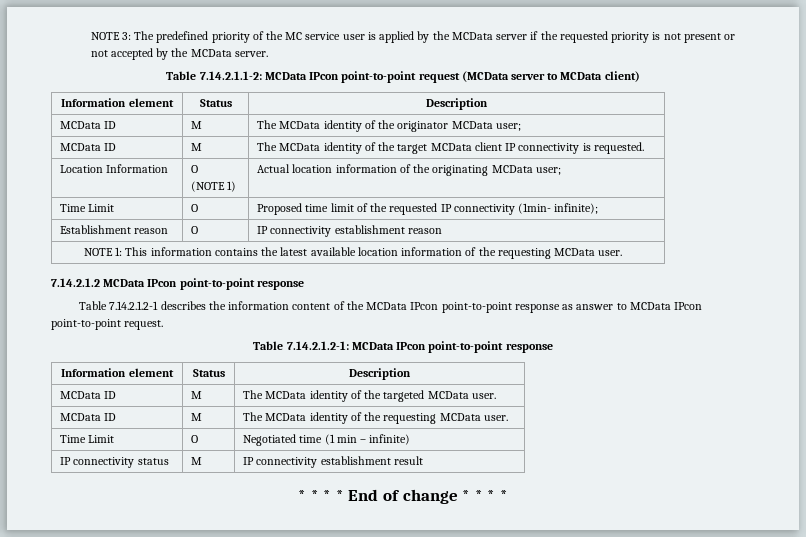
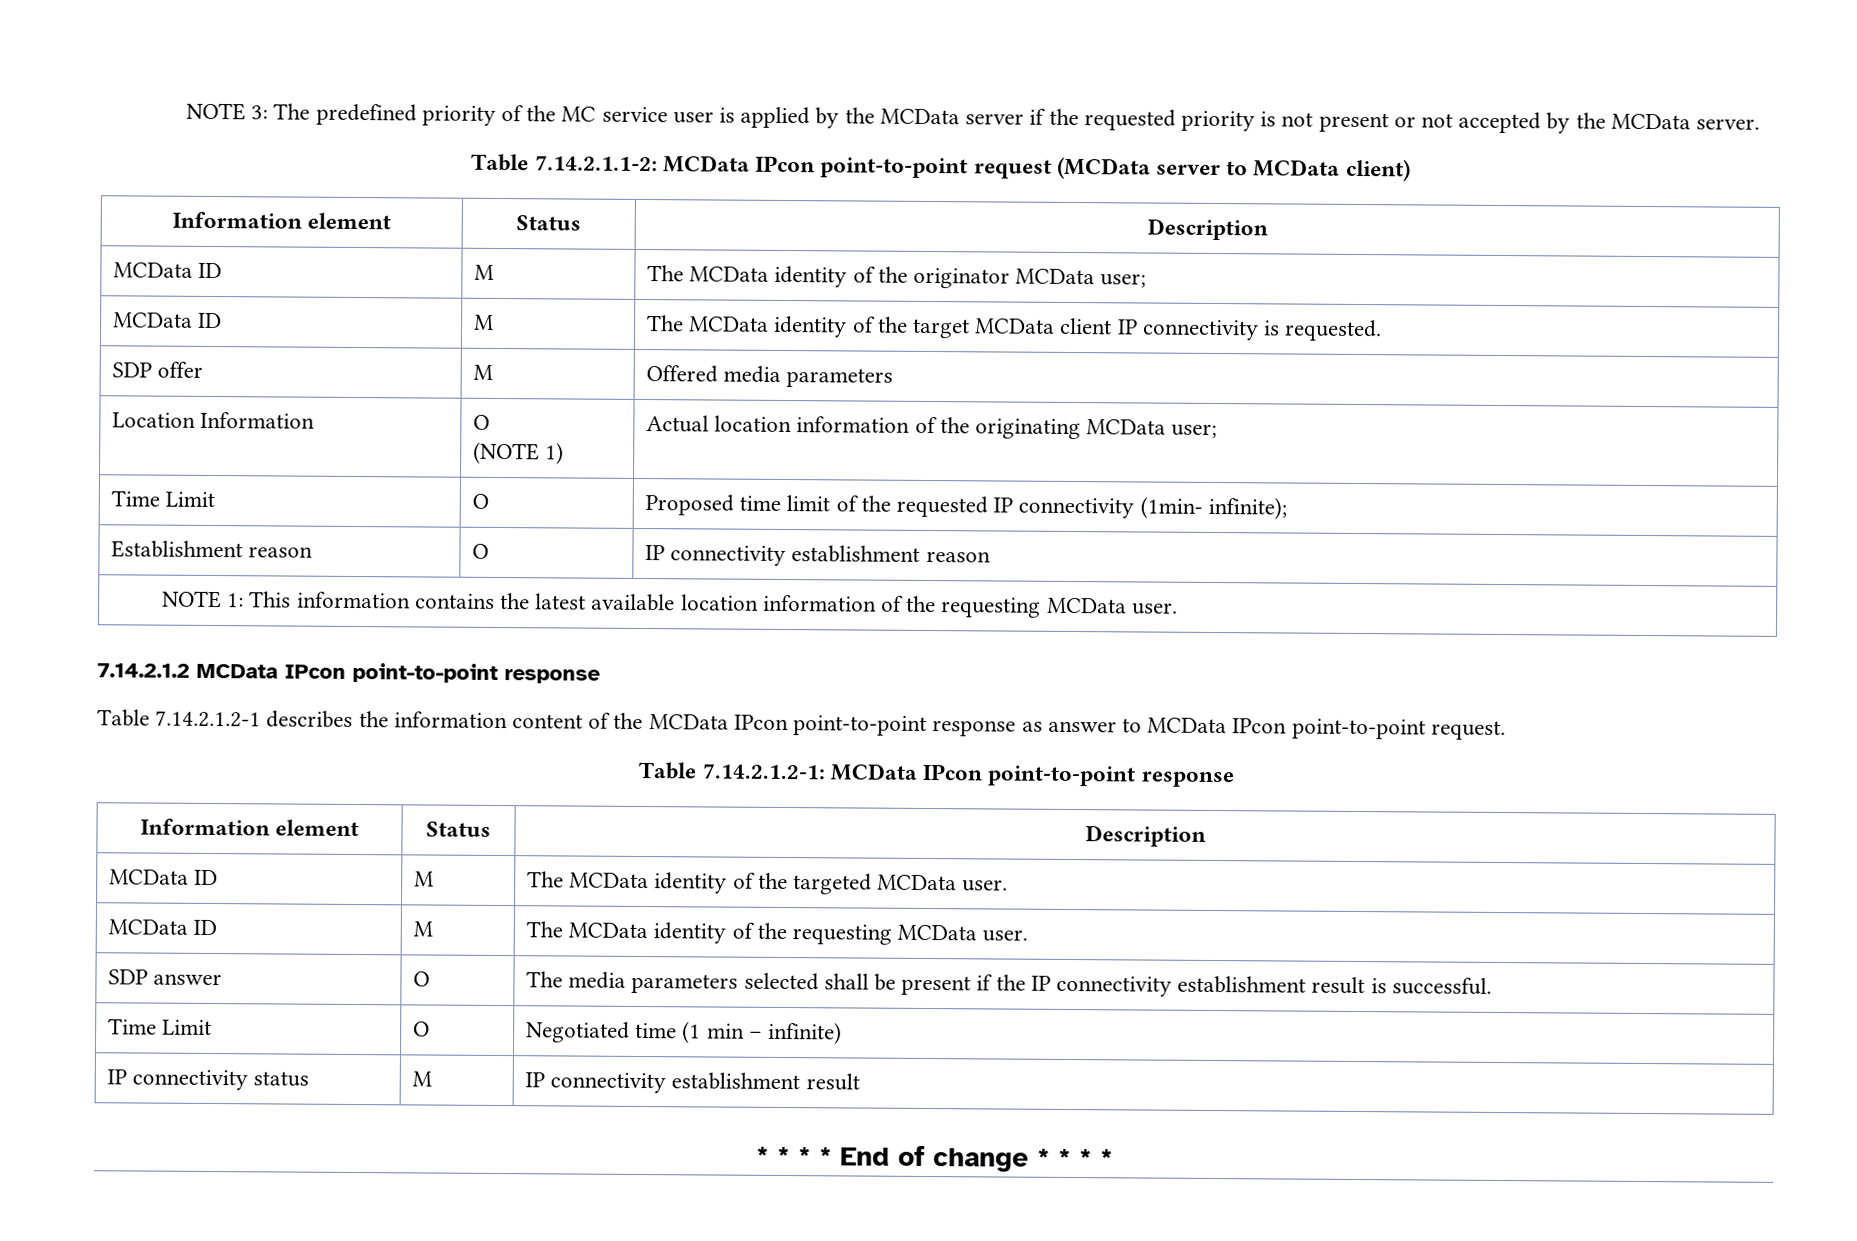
+ SDP offer | M | Offered media parameters
+ SDP answer | O | The media parameters selected shall be present if the IP connectivity establishment result is successful.

